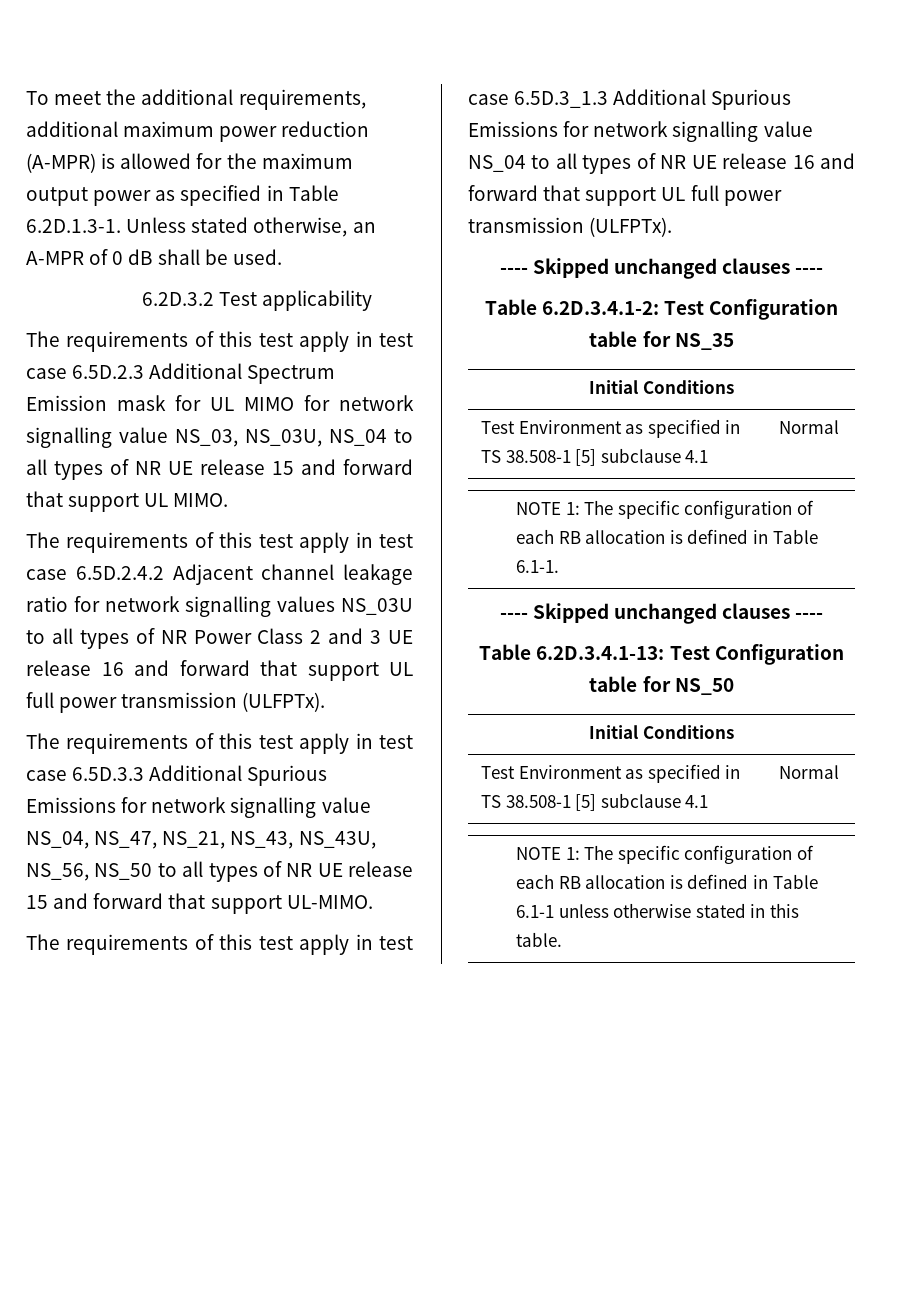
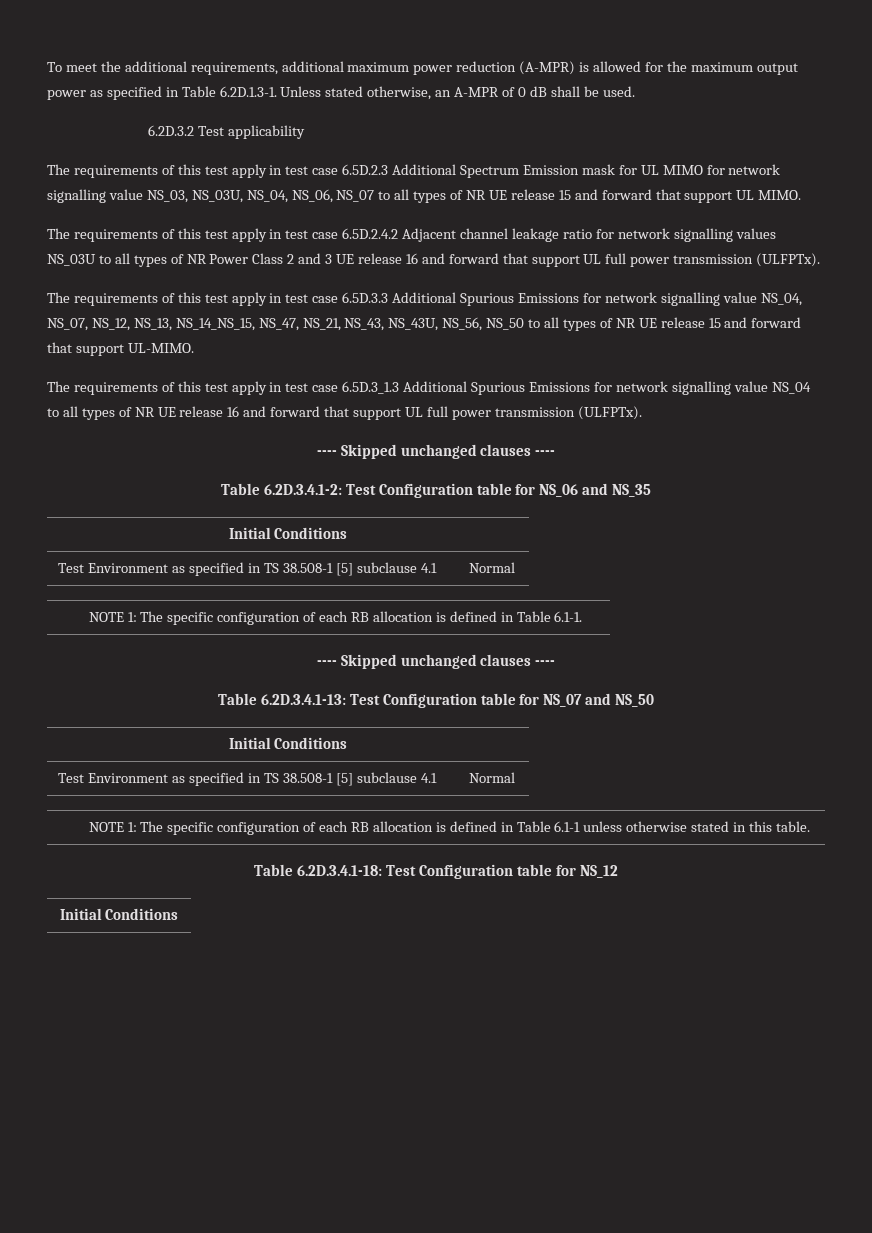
- The requirements of this test apply in test case 6.5D.2.3 Additional Spectrum Emission mask for UL MIMO for network signalling value NS_03, NS_03U, NS_04 to all types of NR UE release 15 and forward that support UL MIMO.
+ The requirements of this test apply in test case 6.5D.2.3 Additional Spectrum Emission mask for UL MIMO for network signalling value NS_03, NS_03U, NS_04, NS_06, NS_07 to all types of NR UE release 15 and forward that support UL MIMO.
- The requirements of this test apply in test case 6.5D.3.3 Additional Spurious Emissions for network signalling value NS_04, NS_47, NS_21, NS_43, NS_43U, NS_56, NS_50 to all types of NR UE release 15 and forward that support UL-MIMO.
+ The requirements of this test apply in test case 6.5D.3.3 Additional Spurious Emissions for network signalling value NS_04, NS_07, NS_12, NS_13, NS_14_NS_15, NS_47, NS_21, NS_43, NS_43U, NS_56, NS_50 to all types of NR UE release 15 and forward that support UL-MIMO.
- Table 6.2D.3.4.1-2: Test Configuration table for NS_35
+ Table 6.2D.3.4.1-2: Test Configuration table for NS_06 and NS_35
- Table 6.2D.3.4.1-13: Test Configuration table for NS_50
+ Table 6.2D.3.4.1-13: Test Configuration table for NS_07 and NS_50
+ Table 6.2D.3.4.1-18: Test Configuration table for NS_12
+ Initial Conditions

